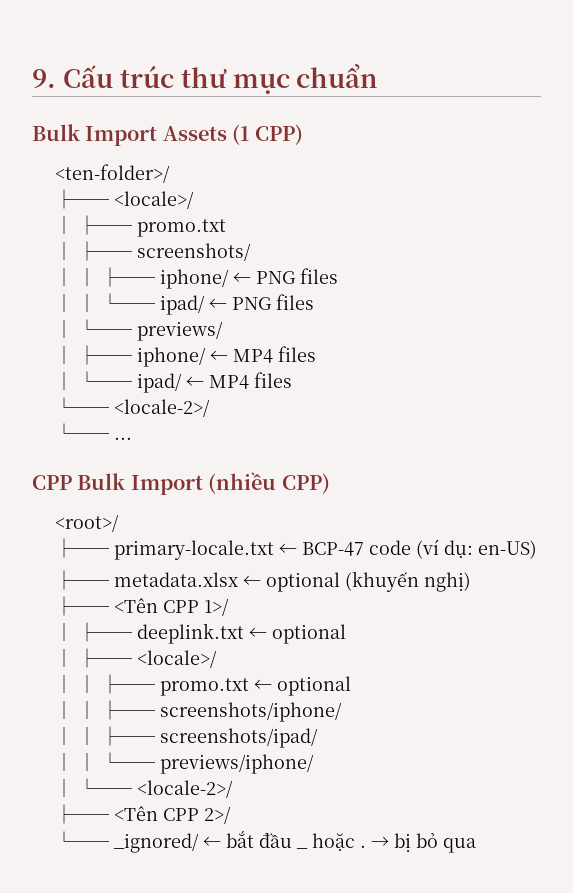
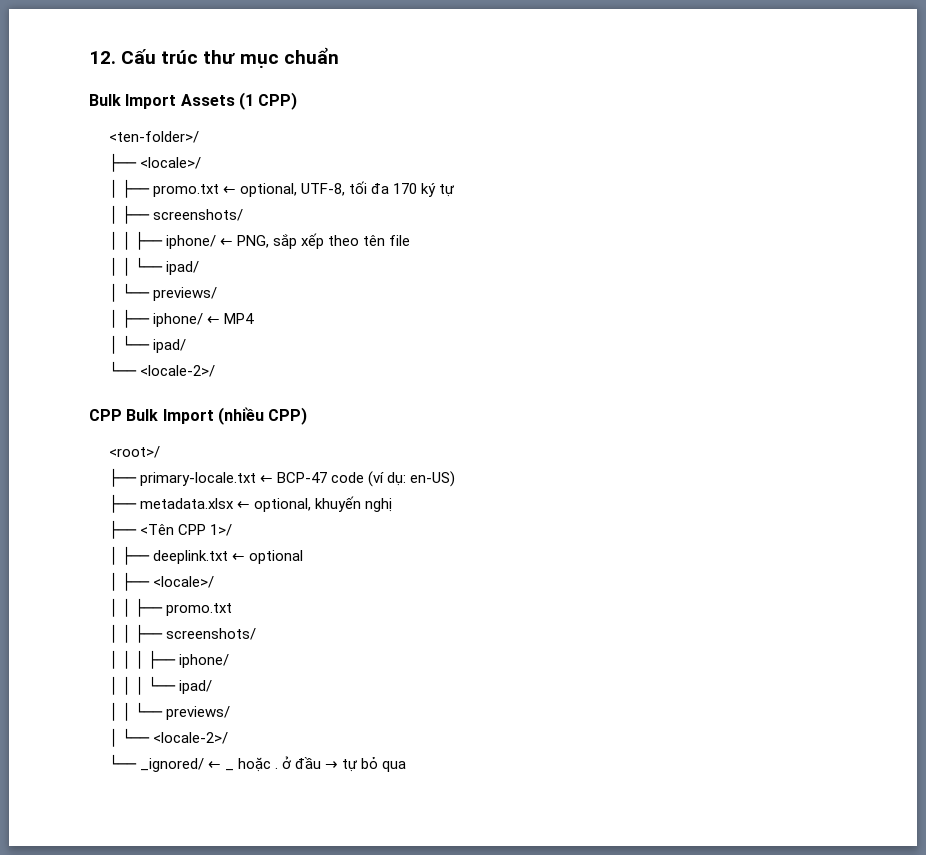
- 9. Cấu trúc thư mục chuẩn
+ 12. Cấu trúc thư mục chuẩn
  <ten-folder>/
  ├── <locale>/
- │ ├── promo.txt
+ │ ├── promo.txt ← optional, UTF-8, tối đa 170 ký tự
- │ │ ├── iphone/ ← PNG files
- │ │ └── ipad/ ← PNG files
+ │ │ ├── iphone/ ← PNG, sắp xếp theo tên file
+ │ │ └── ipad/
- │ ├── iphone/ ← MP4 files
- │ └── ipad/ ← MP4 files
+ │ ├── iphone/ ← MP4
+ │ └── ipad/
  └── <locale-2>/
- └── ...
- ├── metadata.xlsx ← optional (khuyến nghị)
+ ├── metadata.xlsx ← optional, khuyến nghị
- │ │ ├── promo.txt ← optional
- │ │ ├── screenshots/iphone/
- │ │ ├── screenshots/ipad/
- │ │ └── previews/iphone/
+ │ │ ├── promo.txt
+ │ │ ├── screenshots/
+ │ │ │ ├── iphone/
+ │ │ │ └── ipad/
+ │ │ └── previews/
- ├── <Tên CPP 2>/
- └── _ignored/ ← bắt đầu _ hoặc . → bị bỏ qua
+ └── _ignored/ ← _ hoặc . ở đầu → tự bỏ qua

